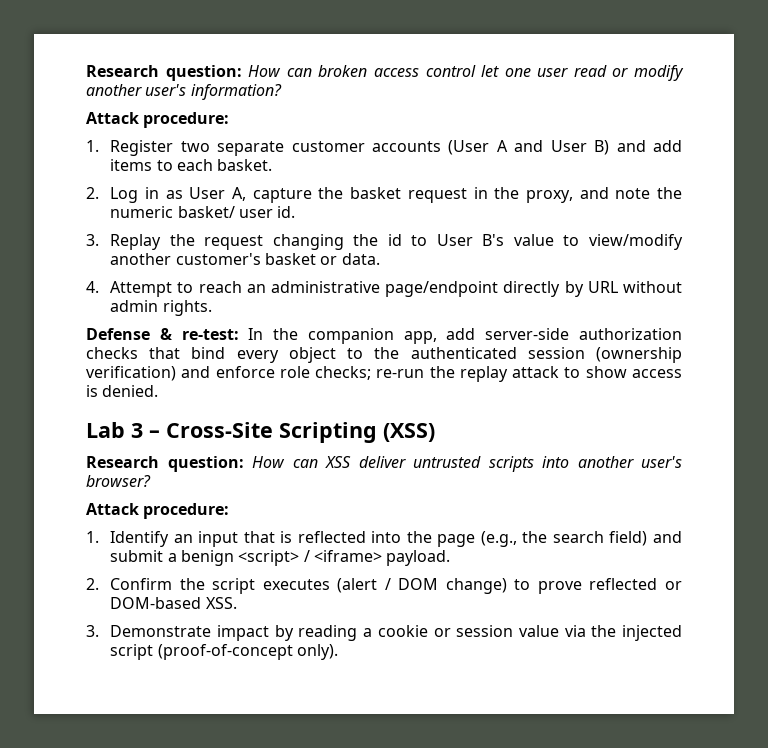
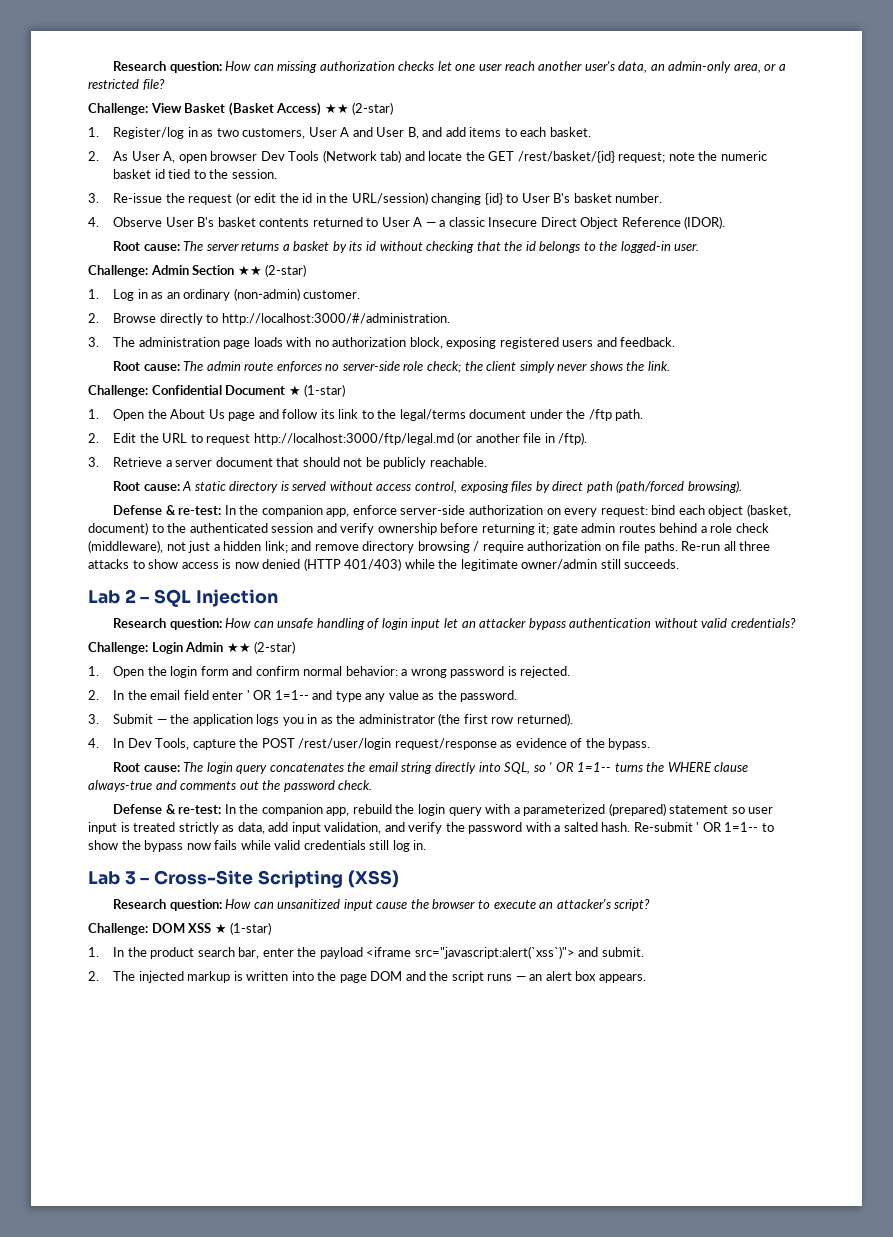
- Research question: How can broken access control let one user read or modify another user's information?
- Attack procedure:
- 1. Register two separate customer accounts (User A and User B) and add items to each basket.
+ Research question: How can missing authorization checks let one user reach another user's data, an admin-only area, or a restricted file?
+ Challenge: View Basket (Basket Access) ★★ (2-star)
+ 1. Register/log in as two customers, User A and User B, and add items to each basket.
- 2. Log in as User A, capture the basket request in the proxy, and note the numeric basket/ user id.
- 3. Replay the request changing the id to User B's value to view/modify another customer's basket or data.
- 4. Attempt to reach an administrative page/endpoint directly by URL without admin rights.
- Defense & re-test: In the companion app, add server-side authorization checks that bind every object to the authenticated session (ownership verification) and enforce role checks; re-run the replay attack to show access is denied.
+ 2. As User A, open browser Dev Tools (Network tab) and locate the GET /rest/basket/{id} request; note the numeric basket id tied to the session.
+ 3. Re-issue the request (or edit the id in the URL/session) changing {id} to User B's basket number.
+ 4. Observe User B's basket contents returned to User A — a classic Insecure Direct Object Reference (IDOR).
+ Root cause: The server returns a basket by its id without checking that the id belongs to the logged-in user.
+ Challenge: Admin Section ★★ (2-star)
+ 1. Log in as an ordinary (non-admin) customer.
+ 2. Browse directly to http://localhost:3000/#/administration.
+ 3. The administration page loads with no authorization block, exposing registered users and feedback.
+ Root cause: The admin route enforces no server-side role check; the client simply never shows the link.
+ Challenge: Confidential Document ★ (1-star)
+ 1. Open the About Us page and follow its link to the legal/terms document under the /ftp path.
+ 2. Edit the URL to request http://localhost:3000/ftp/legal.md (or another file in /ftp).
+ 3. Retrieve a server document that should not be publicly reachable.
+ Root cause: A static directory is served without access control, exposing files by direct path (path/forced browsing).
+ Defense & re-test: In the companion app, enforce server-side authorization on every request: bind each object (basket, document) to the authenticated session and verify ownership before returning it; gate admin routes behind a role check (middleware), not just a hidden link; and remove directory browsing / require authorization on file paths. Re-run all three attacks to show access is now denied (HTTP 401/403) while the legitimate owner/admin still succeeds.
+ Lab 2 – SQL Injection
+ Research question: How can unsafe handling of login input let an attacker bypass authentication without valid credentials?
+ Challenge: Login Admin ★★ (2-star)
+ 1. Open the login form and confirm normal behavior: a wrong password is rejected.
+ 2. In the email field enter ' OR 1=1-- and type any value as the password.
+ 3. Submit — the application logs you in as the administrator (the first row returned).
+ 4. In Dev Tools, capture the POST /rest/user/login request/response as evidence of the bypass.
+ Root cause: The login query concatenates the email string directly into SQL, so ' OR 1=1-- turns the WHERE clause always-true and comments out the password check.
+ Defense & re-test: In the companion app, rebuild the login query with a parameterized (prepared) statement so user input is treated strictly as data, add input validation, and verify the password with a salted hash. Re-submit ' OR 1=1-- to show the bypass now fails while valid credentials still log in.
- Research question: How can XSS deliver untrusted scripts into another user's browser?
- Attack procedure:
- 1. Identify an input that is reflected into the page (e.g., the search field) and submit a benign <script> / <iframe> payload.
- 2. Confirm the script executes (alert / DOM change) to prove reflected or DOM-based XSS.
- 3. Demonstrate impact by reading a cookie or session value via the injected script (proof-of-concept only).
+ Research question: How can unsanitized input cause the browser to execute an attacker's script?
+ Challenge: DOM XSS ★ (1-star)
+ 1. In the product search bar, enter the payload <iframe src="javascript:alert(`xss`)"> and submit.
+ 2. The injected markup is written into the page DOM and the script runs — an alert box appears.

